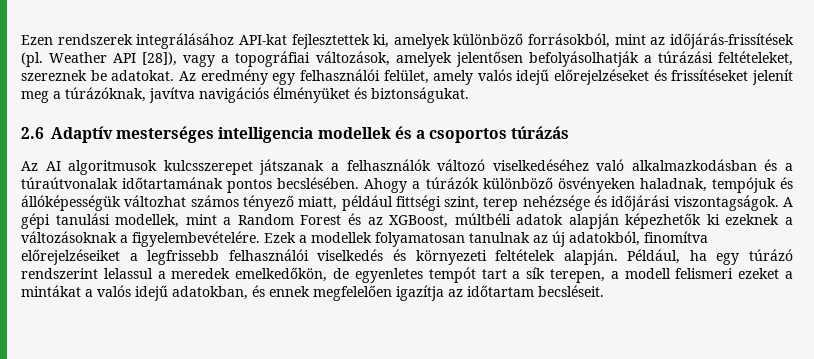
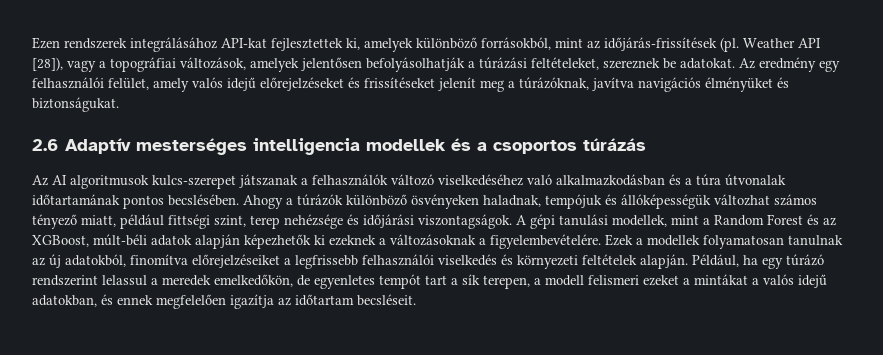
- Az AI algoritmusok kulcsszerepet játszanak a felhasználók változó viselkedéséhez való alkalmazkodásban és a túraútvonalak időtartamának pontos becslésében.
+ Az AI algoritmusok kulcs-szerepet játszanak a felhasználók változó viselkedéséhez való alkalmazkodásban és a túra útvonalak időtartamának pontos becslésében.
- A gépi tanulási modellek, mint a Random Forest és az XGBoost, múltbéli adatok alapján képezhetők ki ezeknek a változásoknak a figyelembevételére.
+ A gépi tanulási modellek, mint a Random Forest és az XGBoost, múlt-béli adatok alapján képezhetők ki ezeknek a változásoknak a figyelembevételére.

